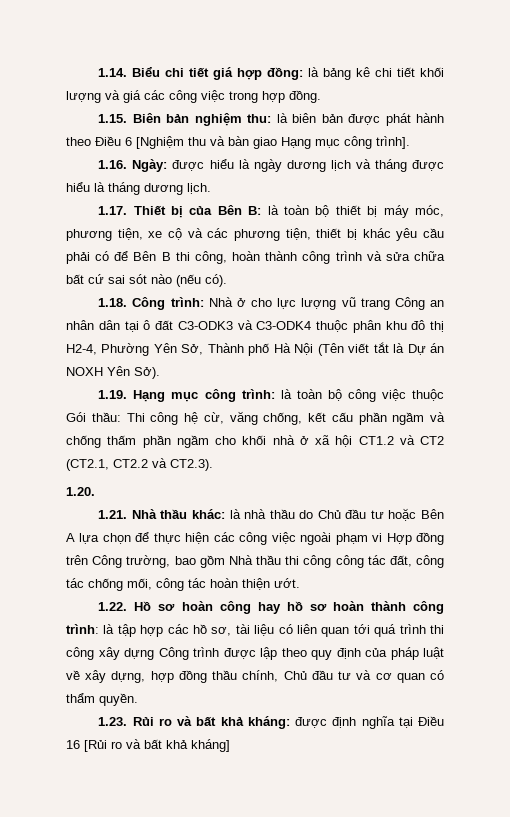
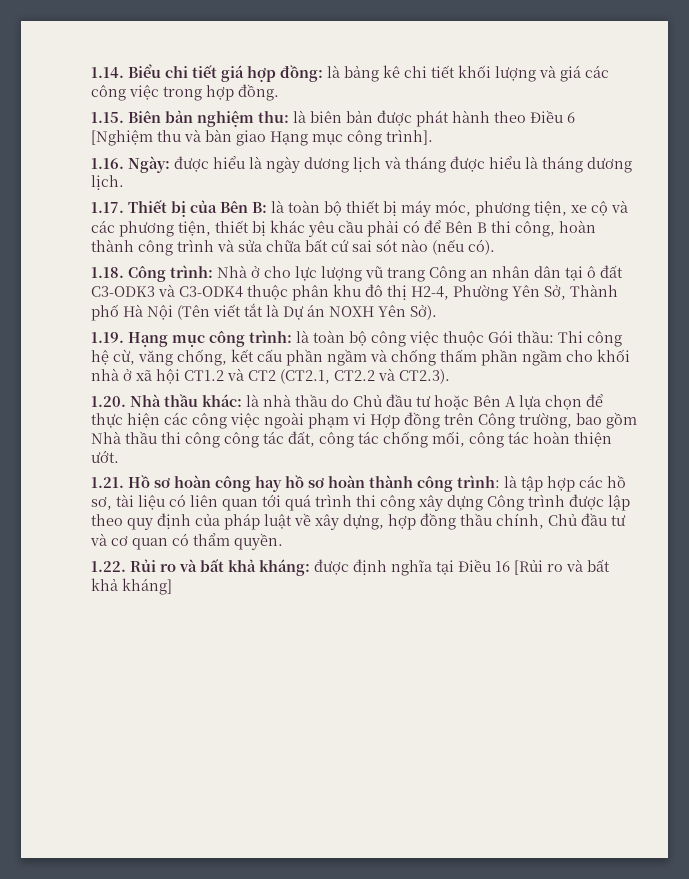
- 1.20.
- 1.21. Nhà thầu khác: là nhà thầu do Chủ đầu tư hoặc Bên A lựa chọn để thực hiện các công việc ngoài phạm vi Hợp đồng trên Công trường, bao gồm Nhà thầu thi công công tác đất, công tác chống mối, công tác hoàn thiện ướt.
+ 1.20. Nhà thầu khác: là nhà thầu do Chủ đầu tư hoặc Bên A lựa chọn để thực hiện các công việc ngoài phạm vi Hợp đồng trên Công trường, bao gồm Nhà thầu thi công công tác đất, công tác chống mối, công tác hoàn thiện ướt.
- 1.22. Hồ sơ hoàn công hay hồ sơ hoàn thành công trình: là tập hợp các hồ sơ, tài liệu có liên quan tới quá trình thi công xây dựng Công trình được lập theo quy định của pháp luật về xây dựng, hợp đồng thầu chính, Chủ đầu tư và cơ quan có thẩm quyền.
+ 1.21. Hồ sơ hoàn công hay hồ sơ hoàn thành công trình: là tập hợp các hồ sơ, tài liệu có liên quan tới quá trình thi công xây dựng Công trình được lập theo quy định của pháp luật về xây dựng, hợp đồng thầu chính, Chủ đầu tư và cơ quan có thẩm quyền.
- 1.23. Rủi ro và bất khả kháng: được định nghĩa tại Điều 16 [Rủi ro và bất khả kháng]
+ 1.22. Rủi ro và bất khả kháng: được định nghĩa tại Điều 16 [Rủi ro và bất khả kháng]

